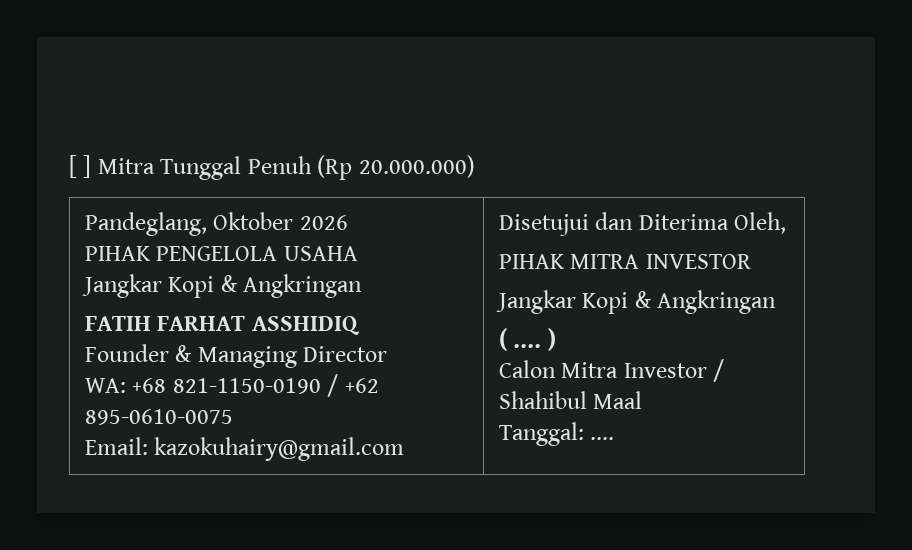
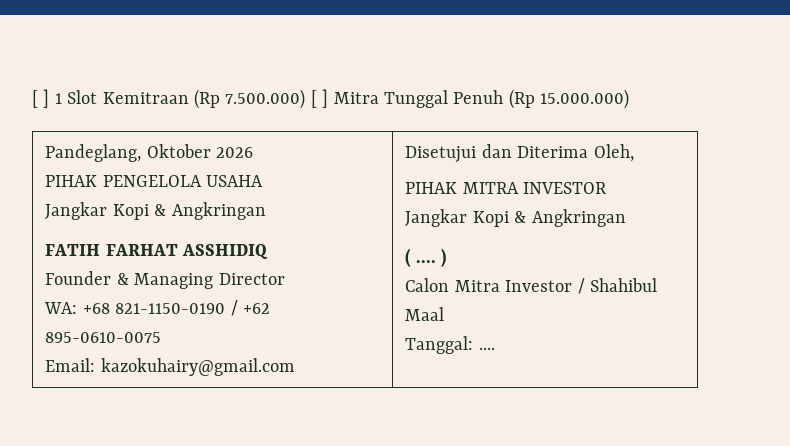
- [ ] Mitra Tunggal Penuh (Rp 20.000.000)
+ [ ] 1 Slot Kemitraan (Rp 7.500.000) [ ] Mitra Tunggal Penuh (Rp 15.000.000)

